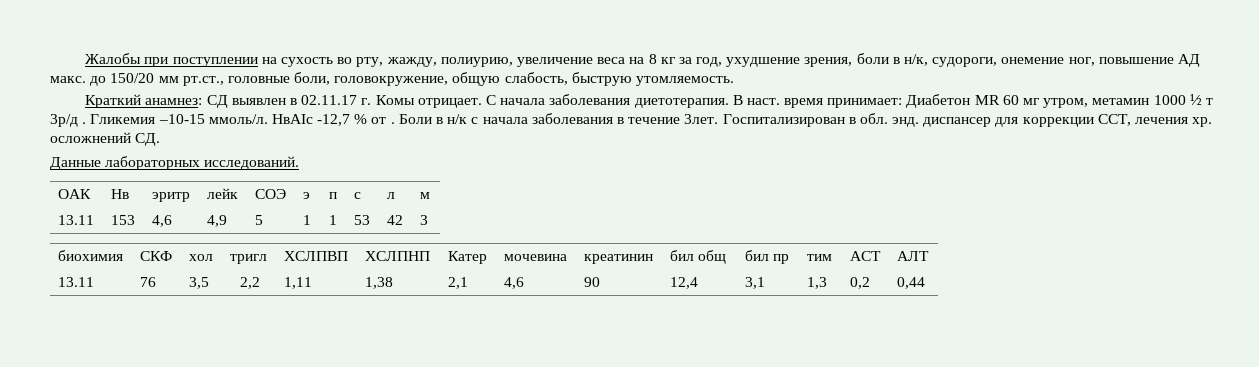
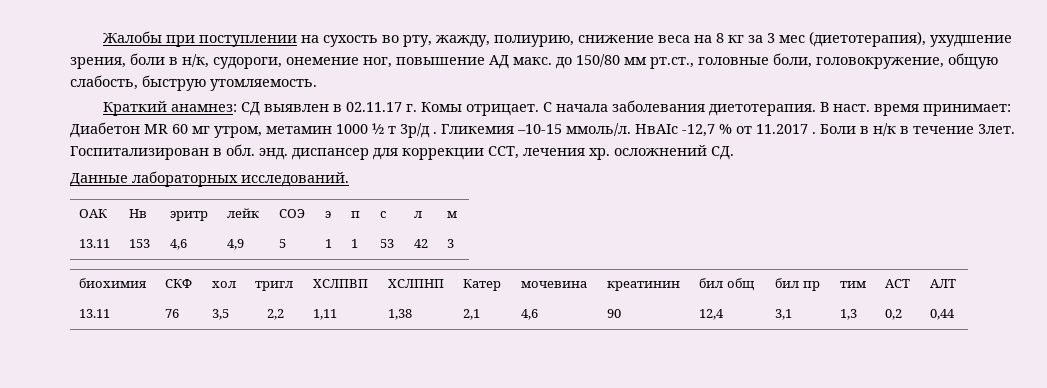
- Жалобы при поступлении на сухость во рту, жажду, полиурию, увеличение веса на 8 кг за год, ухудшение зрения, боли в н/к, судороги, онемение ног, повышение АД макс. до 150/20 мм рт.ст., головные боли, головокружение, общую слабость, быструю утомляемость.
+ Жалобы при поступлении на сухость во рту, жажду, полиурию, снижение веса на 8 кг за 3 мес (диетотерапия), ухудшение зрения, боли в н/к, судороги, онемение ног, повышение АД макс. до 150/80 мм рт.ст., головные боли, головокружение, общую слабость, быструю утомляемость.
- НвАIс -12,7 % от .
+ НвАIс -12,7 % от 11.2017 .
- Боли в н/к с начала заболевания в течение 3лет.
+ Боли в н/к в течение 3лет.

